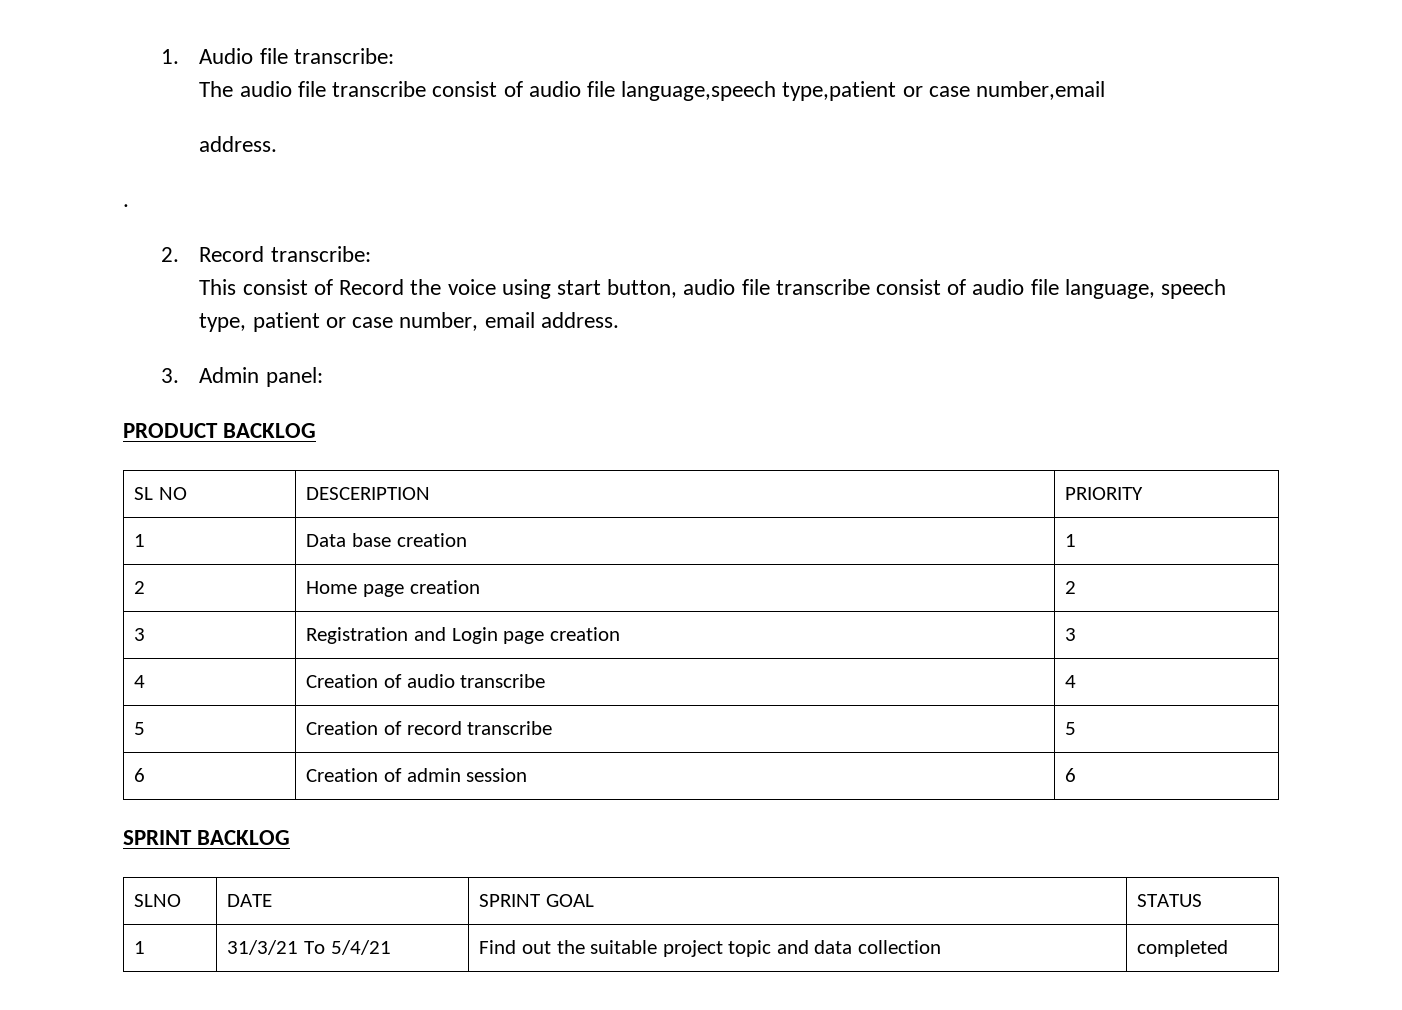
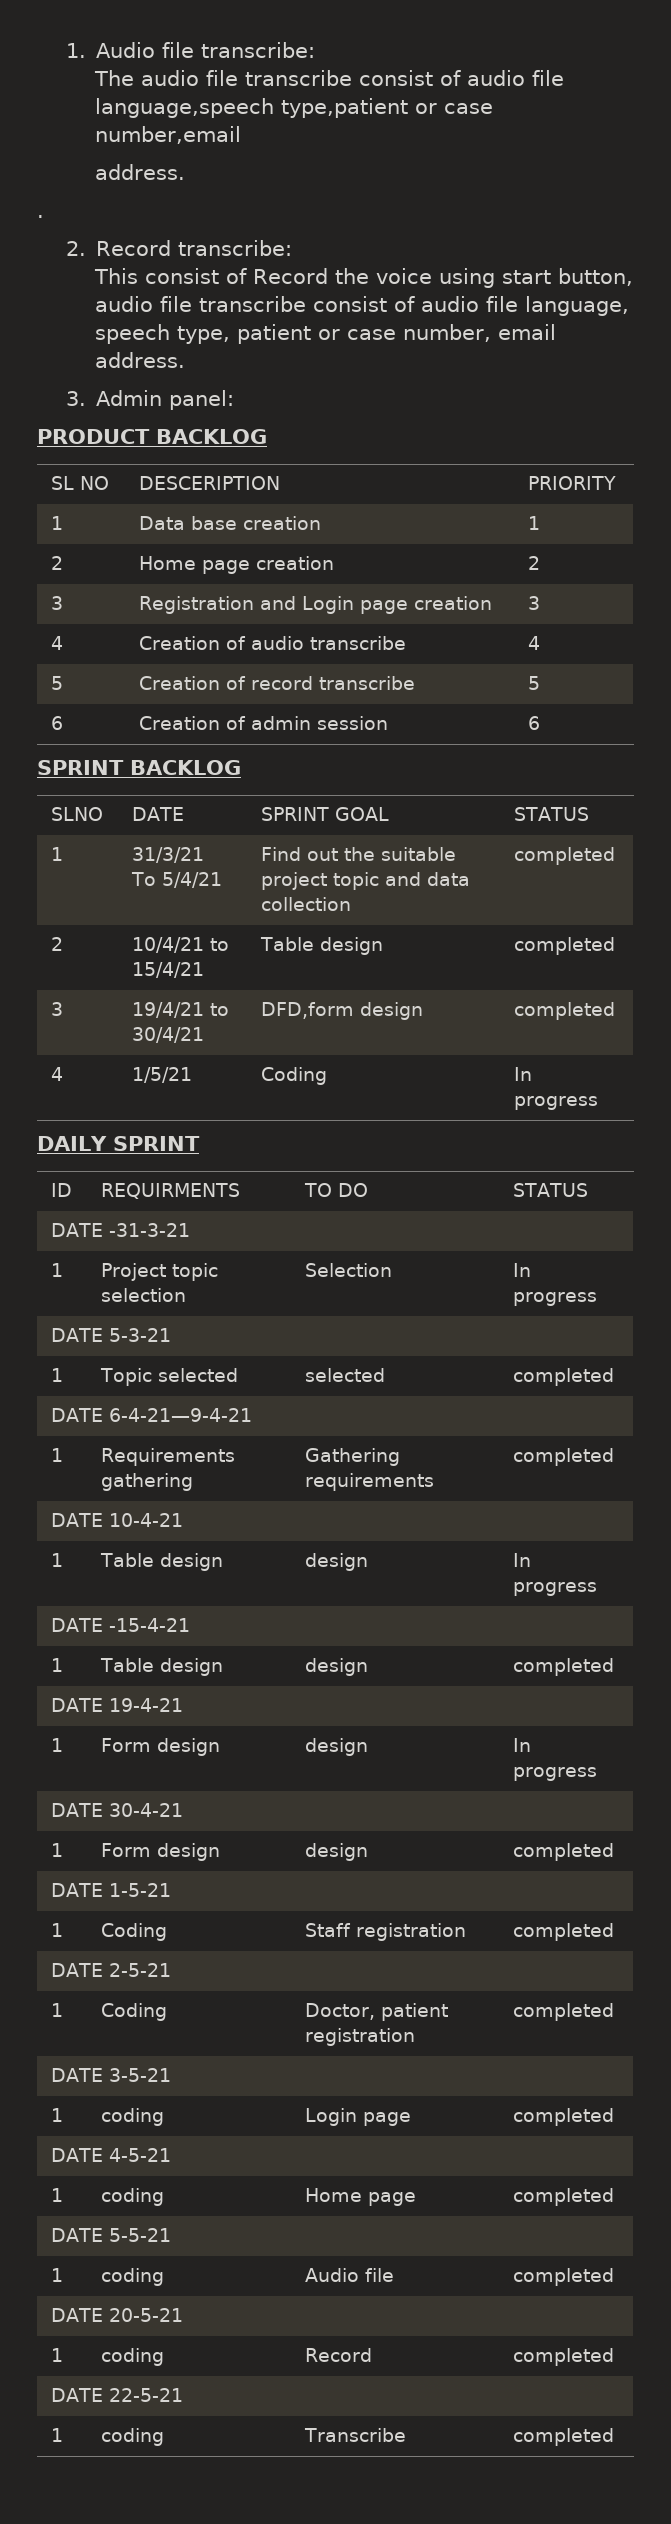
+ 2 | 10/4/21 to 15/4/21 | Table design | completed
+ 3 | 19/4/21 to 30/4/21 | DFD,form design | completed
+ 4 | 1/5/21 | Coding | In progress
+ DAILY SPRINT
+ ID | REQUIRMENTS | TO DO | STATUS
+ DATE -31-3-21
+ 1 | Project topic selection | Selection | In progress
+ DATE 5-3-21
+ 1 | Topic selected | selected | completed
+ DATE 6-4-21—9-4-21
+ 1 | Requirements gathering | Gathering requirements | completed
+ DATE 10-4-21
+ 1 | Table design | design | In progress
+ DATE -15-4-21
+ 1 | Table design | design | completed
+ DATE 19-4-21
+ 1 | Form design | design | In progress
+ DATE 30-4-21
+ 1 | Form design | design | completed
+ DATE 1-5-21
+ 1 | Coding | Staff registration | completed
+ DATE 2-5-21
+ 1 | Coding | Doctor, patient registration | completed
+ DATE 3-5-21
+ 1 | coding | Login page | completed
+ DATE 4-5-21
+ 1 | coding | Home page | completed
+ DATE 5-5-21
+ 1 | coding | Audio file | completed
+ DATE 20-5-21
+ 1 | coding | Record | completed
+ DATE 22-5-21
+ 1 | coding | Transcribe | completed

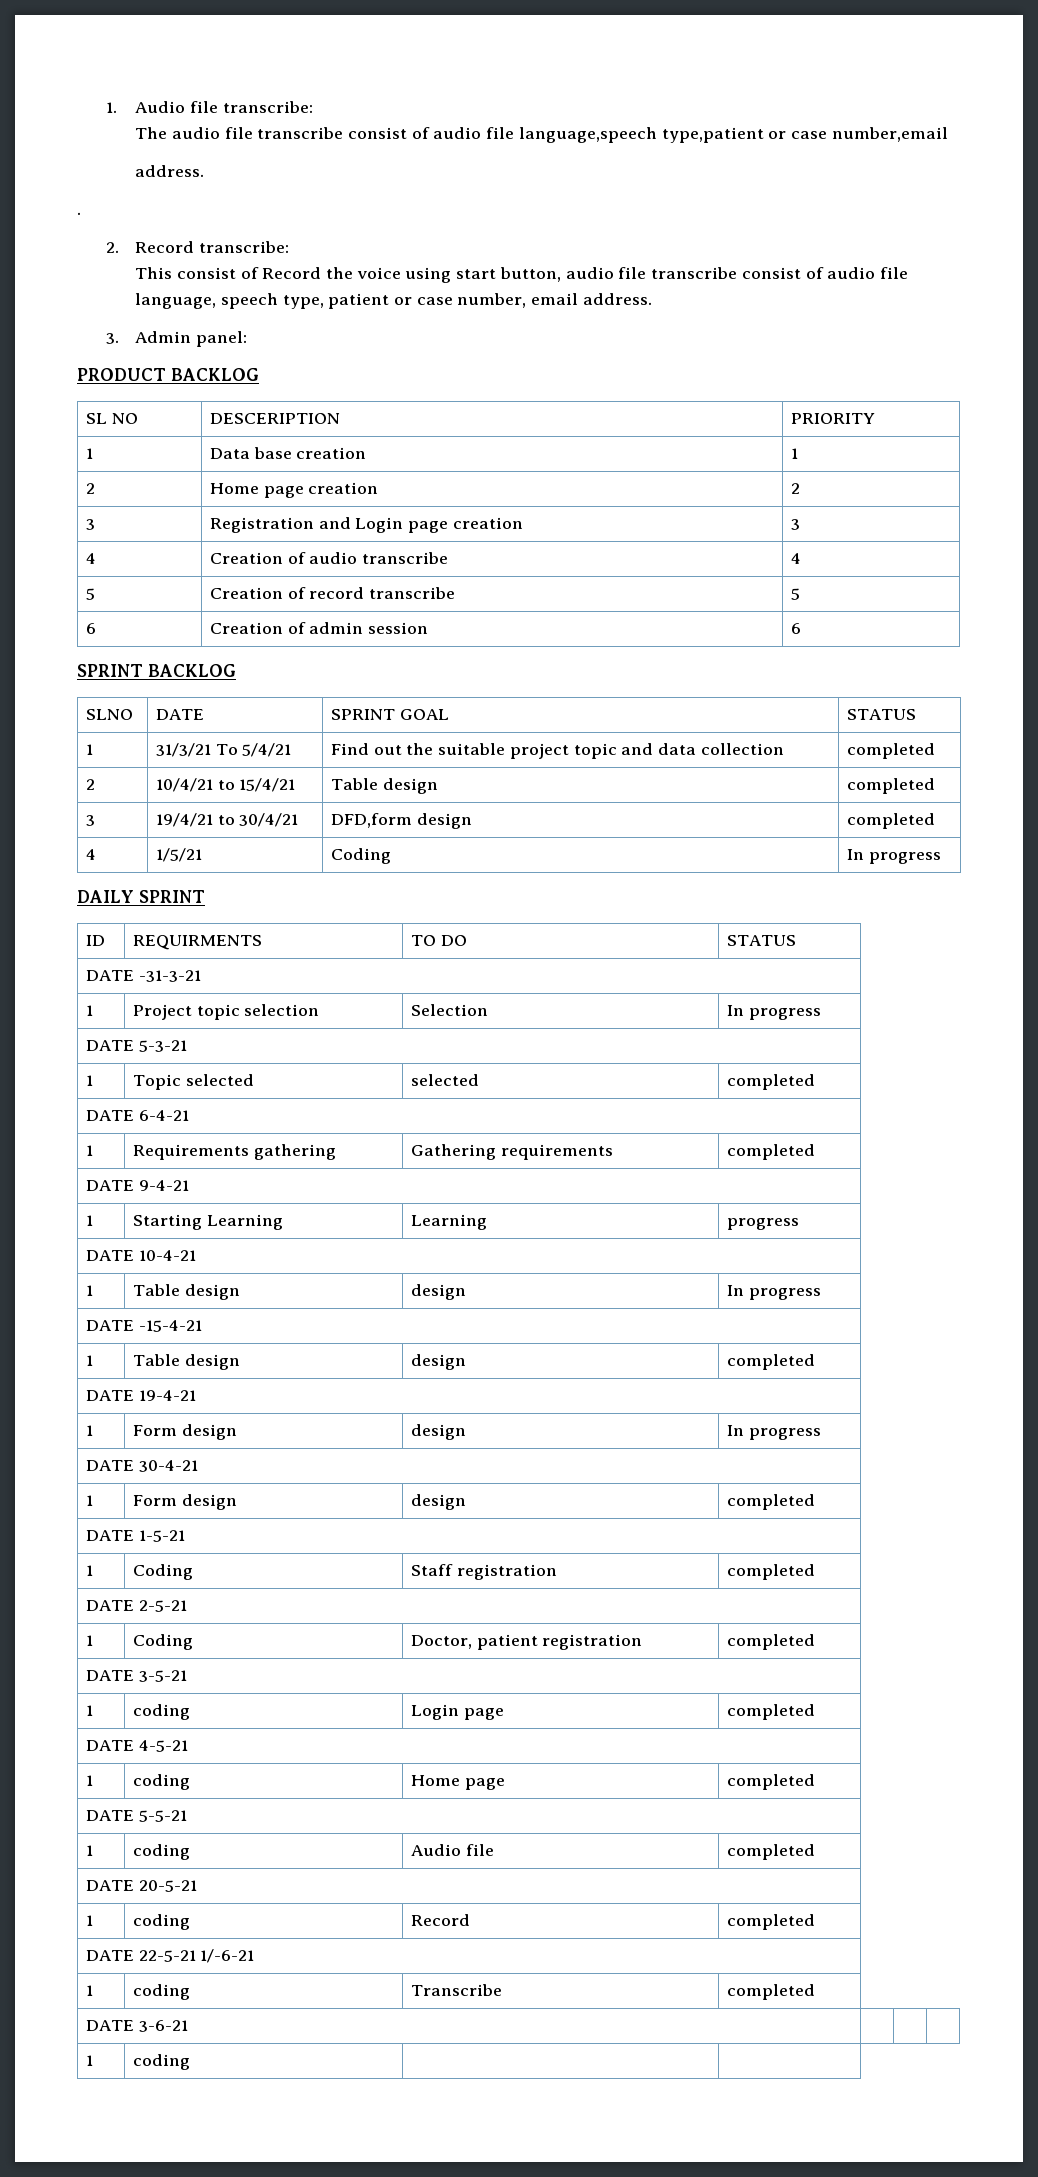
- DATE 6-4-21—9-4-21
+ DATE 6-4-21
+ DATE 9-4-21
+ 1 | Starting Learning | Learning | progress
- DATE 22-5-21
+ DATE 22-5-21 1/-6-21
+ DATE 3-6-21 | | |
+ 1 | coding | |

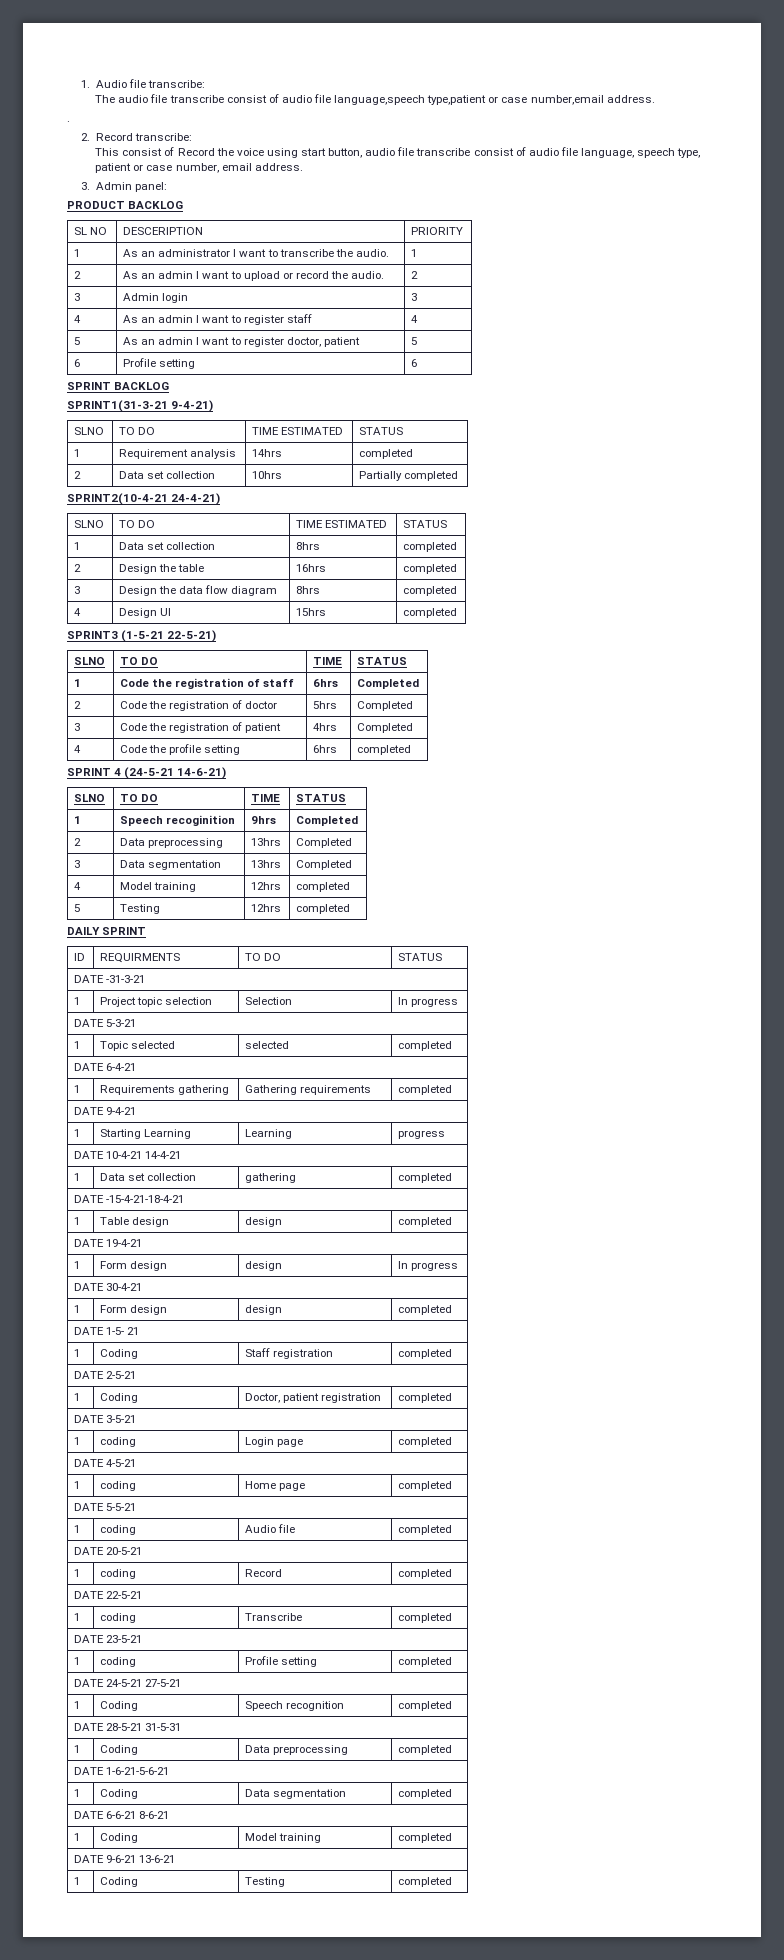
- The audio file transcribe consist of audio file language,speech type,patient or case number,email
- address.
+ The audio file transcribe consist of audio file language,speech type,patient or case number,email address.
- 1 | Data base creation | 1
- 2 | Home page creation | 2
- 3 | Registration and Login page creation | 3
- 4 | Creation of audio transcribe | 4
- 5 | Creation of record transcribe | 5
- 6 | Creation of admin session | 6
+ 1 | As an administrator I want to transcribe the audio. | 1
+ 2 | As an admin I want to upload or record the audio. | 2
+ 3 | Admin login | 3
+ 4 | As an admin I want to register staff | 4
+ 5 | As an admin I want to register doctor, patient | 5
+ 6 | Profile setting | 6
- SLNO | DATE | SPRINT GOAL | STATUS
- 1 | 31/3/21 To 5/4/21 | Find out the suitable project topic and data collection | completed
- 2 | 10/4/21 to 15/4/21 | Table design | completed
- 3 | 19/4/21 to 30/4/21 | DFD,form design | completed
- 4 | 1/5/21 | Coding | In progress
+ SPRINT1(31-3-21 9-4-21)
+ SLNO | TO DO | TIME ESTIMATED | STATUS
+ 1 | Requirement analysis | 14hrs | completed
+ 2 | Data set collection | 10hrs | Partially completed
+ SPRINT2(10-4-21 24-4-21)
+ SLNO | TO DO | TIME ESTIMATED | STATUS
+ 1 | Data set collection | 8hrs | completed
+ 2 | Design the table | 16hrs | completed
+ 3 | Design the data flow diagram | 8hrs | completed
+ 4 | Design UI | 15hrs | completed
+ SPRINT3 (1-5-21 22-5-21)
+ SLNO | TO DO | TIME | STATUS
+ 1 | Code the registration of staff | 6hrs | Completed
+ 2 | Code the registration of doctor | 5hrs | Completed
+ 3 | Code the registration of patient | 4hrs | Completed
+ 4 | Code the profile setting | 6hrs | completed
+ SPRINT 4 (24-5-21 14-6-21)
+ SLNO | TO DO | TIME | STATUS
+ 1 | Speech recoginition | 9hrs | Completed
+ 2 | Data preprocessing | 13hrs | Completed
+ 3 | Data segmentation | 13hrs | Completed
+ 4 | Model training | 12hrs | completed
+ 5 | Testing | 12hrs | completed
- DATE 10-4-21
- 1 | Table design | design | In progress
- DATE -15-4-21
+ DATE 10-4-21 14-4-21
+ 1 | Data set collection | gathering | completed
+ DATE -15-4-21-18-4-21
- DATE 1-5-21
+ DATE 1-5- 21
- DATE 22-5-21 1/-6-21
+ DATE 22-5-21
- DATE 3-6-21 | | |
- 1 | coding | |
+ DATE 23-5-21
+ 1 | coding | Profile setting | completed
+ DATE 24-5-21 27-5-21
+ 1 | Coding | Speech recognition | completed
+ DATE 28-5-21 31-5-31
+ 1 | Coding | Data preprocessing | completed
+ DATE 1-6-21-5-6-21
+ 1 | Coding | Data segmentation | completed
+ DATE 6-6-21 8-6-21
+ 1 | Coding | Model training | completed
+ DATE 9-6-21 13-6-21
+ 1 | Coding | Testing | completed

